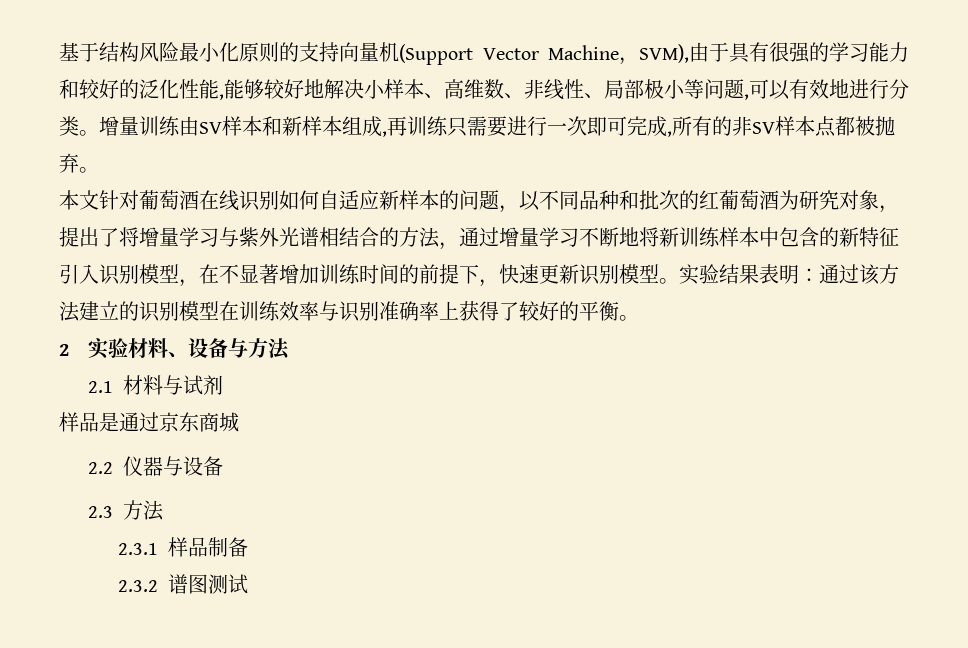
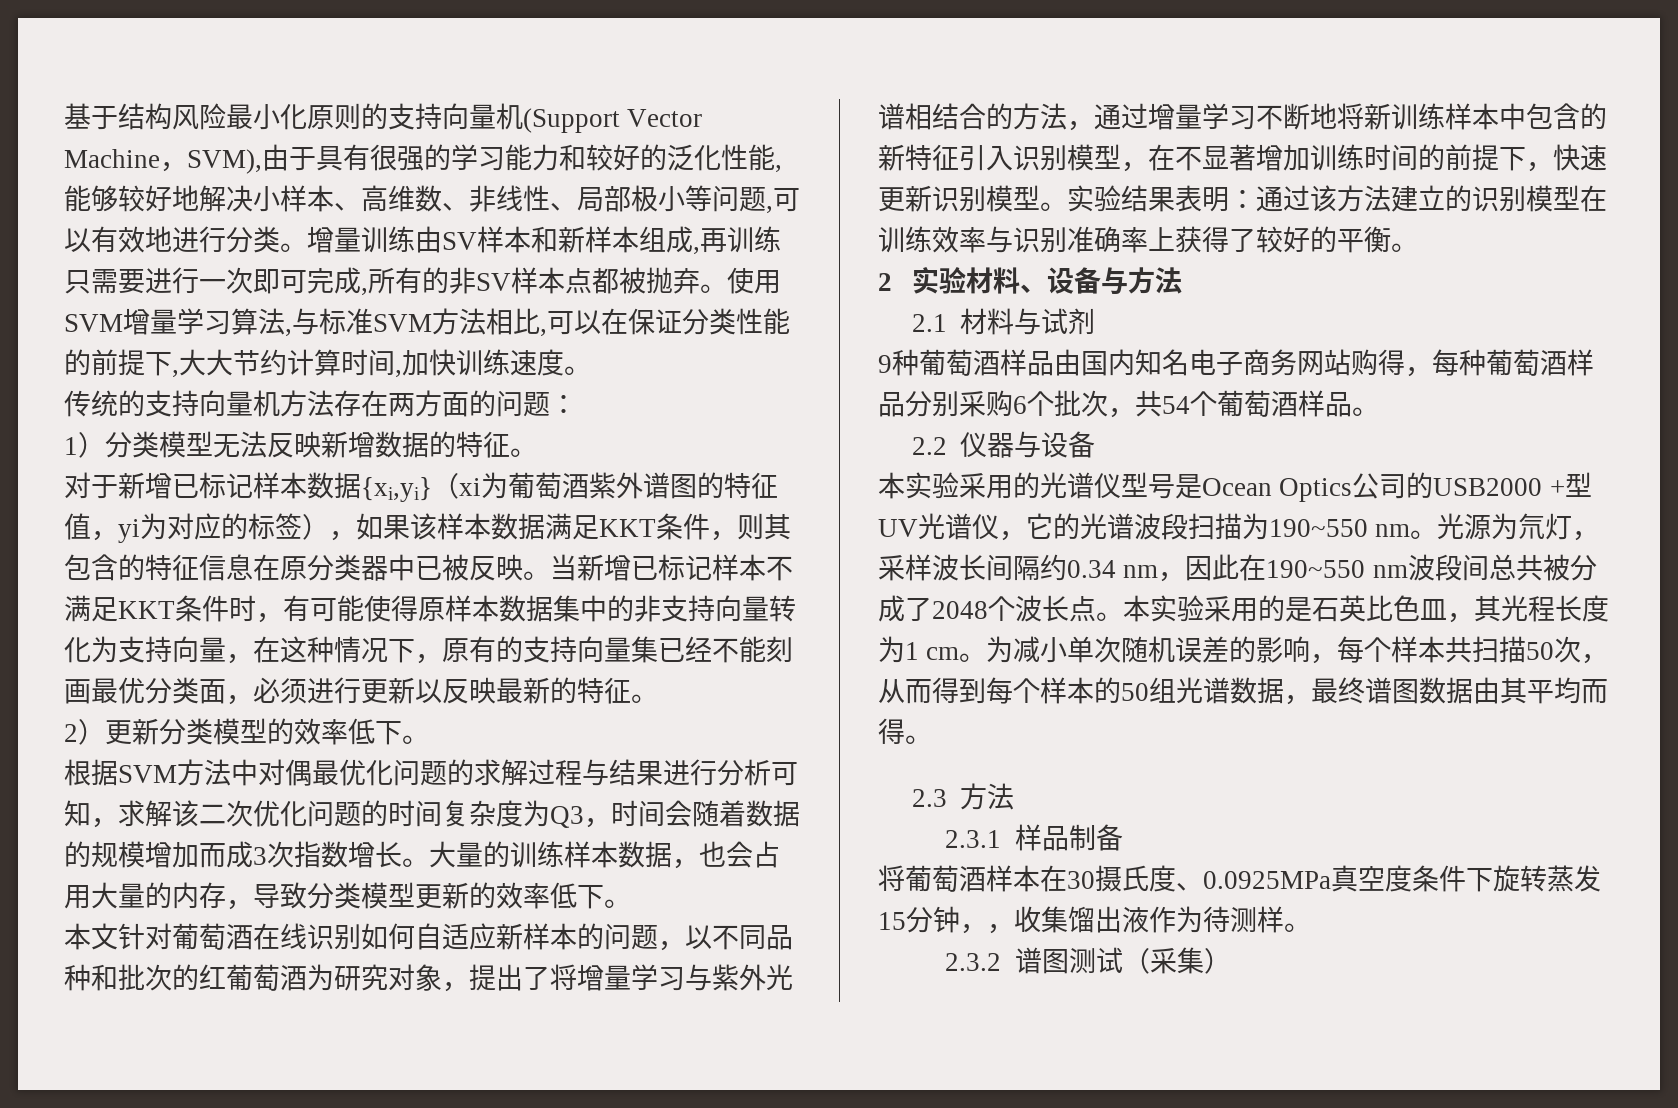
+ 使用SVM增量学习算法,与标准SVM方法相比,可以在保证分类性能的前提下,大大节约计算时间,加快训练速度。
+ 传统的支持向量机方法存在两方面的问题：
+ 1）分类模型无法反映新增数据的特征。
+ 对于新增已标记样本数据{xi,yi}（xi为葡萄酒紫外谱图的特征值，yi为对应的标签），如果该样本数据满足KKT条件，则其包含的特征信息在原分类器中已被反映。当新增已标记样本不满足KKT条件时，有可能使得原样本数据集中的非支持向量转化为支持向量，在这种情况下，原有的支持向量集已经不能刻画最优分类面，必须进行更新以反映最新的特征。
+ 2）更新分类模型的效率低下。
+ 根据SVM方法中对偶最优化问题的求解过程与结果进行分析可知，求解该二次优化问题的时间复杂度为Q3，时间会随着数据的规模增加而成3次指数增长。大量的训练样本数据，也会占用大量的内存，导致分类模型更新的效率低下。
- 样品是通过京东商城
+ 9种葡萄酒样品由国内知名电子商务网站购得，每种葡萄酒样品分别采购6个批次，共54个葡萄酒样品。
  2.2仪器与设备
+ 本实验采用的光谱仪型号是Ocean Optics公司的USB2000 +型UV光谱仪，它的光谱波段扫描为190~550 nm。光源为氘灯，采样波长间隔约0.34 nm，因此在190~550 nm波段间总共被分成了2048个波长点。本实验采用的是石英比色皿，其光程长度为1 cm。为减小单次随机误差的影响，每个样本共扫描50次，从而得到每个样本的50组光谱数据，最终谱图数据由其平均而得。
+ 将葡萄酒样本在30摄氏度、0.0925MPa真空度条件下旋转蒸发15分钟，，收集馏出液作为待测样。
- 2.3.2谱图测试
+ 2.3.2谱图测试（采集）

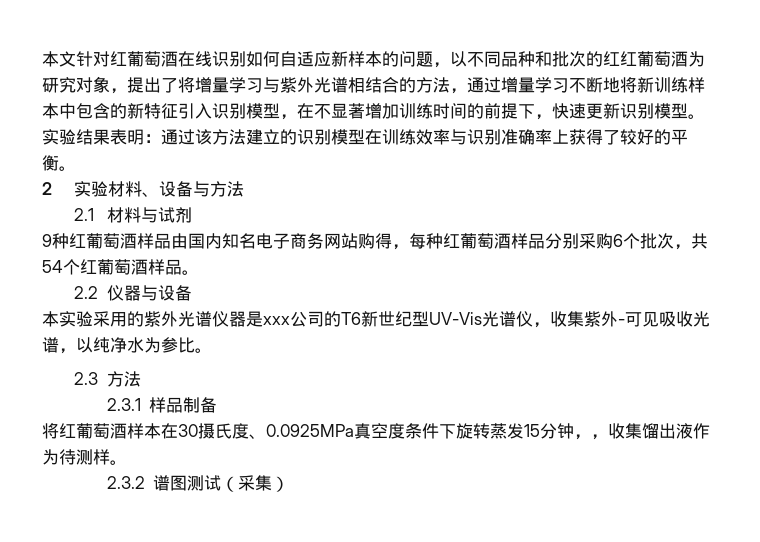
- 基于结构风险最小化原则的支持向量机(Support Vector Machine，SVM),由于具有很强的学习能力和较好的泛化性能,能够较好地解决小样本、高维数、非线性、局部极小等问题,可以有效地进行分类。增量训练由SV样本和新样本组成,再训练只需要进行一次即可完成,所有的非SV样本点都被抛弃。使用SVM增量学习算法,与标准SVM方法相比,可以在保证分类性能的前提下,大大节约计算时间,加快训练速度。
- 传统的支持向量机方法存在两方面的问题：
- 1）分类模型无法反映新增数据的特征。
- 对于新增已标记样本数据{xi,yi}（xi为葡萄酒紫外谱图的特征值，yi为对应的标签），如果该样本数据满足KKT条件，则其包含的特征信息在原分类器中已被反映。当新增已标记样本不满足KKT条件时，有可能使得原样本数据集中的非支持向量转化为支持向量，在这种情况下，原有的支持向量集已经不能刻画最优分类面，必须进行更新以反映最新的特征。
- 2）更新分类模型的效率低下。
- 根据SVM方法中对偶最优化问题的求解过程与结果进行分析可知，求解该二次优化问题的时间复杂度为Q3，时间会随着数据的规模增加而成3次指数增长。大量的训练样本数据，也会占用大量的内存，导致分类模型更新的效率低下。
- 本文针对葡萄酒在线识别如何自适应新样本的问题，以不同品种和批次的红葡萄酒为研究对象，提出了将增量学习与紫外光谱相结合的方法，通过增量学习不断地将新训练样本中包含的新特征引入识别模型，在不显著增加训练时间的前提下，快速更新识别模型。
+ 本文针对红葡萄酒在线识别如何自适应新样本的问题，以不同品种和批次的红红葡萄酒为研究对象，提出了将增量学习与紫外光谱相结合的方法，通过增量学习不断地将新训练样本中包含的新特征引入识别模型，在不显著增加训练时间的前提下，快速更新识别模型。
- 9种葡萄酒样品由国内知名电子商务网站购得，每种葡萄酒样品分别采购6个批次，共54个葡萄酒样品。
+ 9种红葡萄酒样品由国内知名电子商务网站购得，每种红葡萄酒样品分别采购6个批次，共54个红葡萄酒样品。
- 本实验采用的光谱仪型号是Ocean Optics公司的USB2000 +型UV光谱仪，它的光谱波段扫描为190~550 nm。光源为氘灯，采样波长间隔约0.34 nm，因此在190~550 nm波段间总共被分成了2048个波长点。本实验采用的是石英比色皿，其光程长度为1 cm。为减小单次随机误差的影响，每个样本共扫描50次，从而得到每个样本的50组光谱数据，最终谱图数据由其平均而得。
+ 本实验采用的紫外光谱仪器是xxx公司的T6新世纪型UV-Vis光谱仪，收集紫外-可见吸收光谱，以纯净水为参比。
- 将葡萄酒样本在30摄氏度、0.0925MPa真空度条件下旋转蒸发15分钟，，收集馏出液作为待测样。
+ 将红葡萄酒样本在30摄氏度、0.0925MPa真空度条件下旋转蒸发15分钟，，收集馏出液作为待测样。

